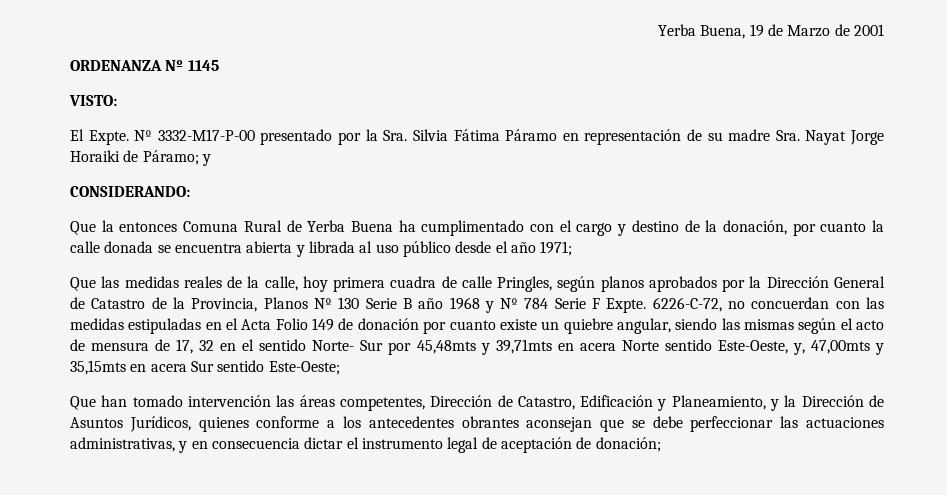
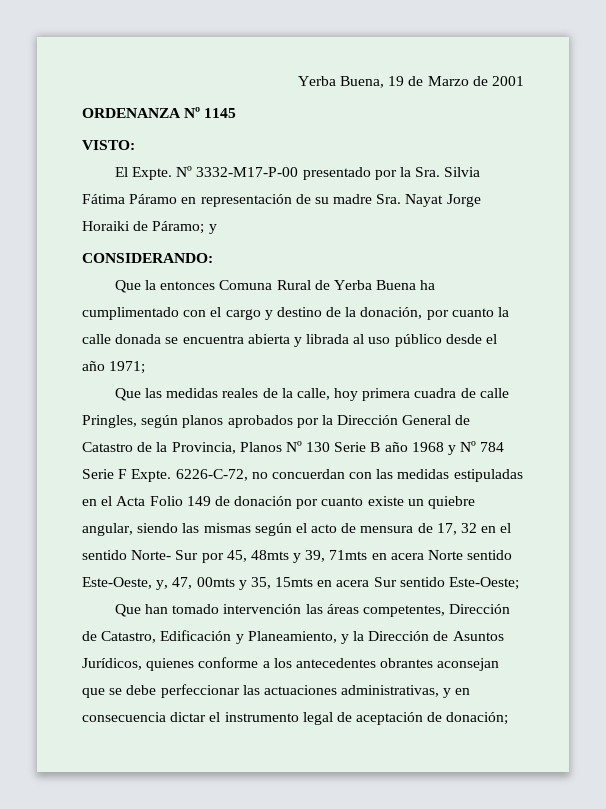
- 6226-C-72, no concuerdan con las medidas estipuladas en el Acta Folio 149 de donación por cuanto existe un quiebre angular, siendo las mismas según el acto de mensura de 17, 32 en el sentido Norte- Sur por 45,48mts y 39,71mts en acera Norte sentido Este-Oeste, y, 47,00mts y 35,15mts en acera Sur sentido Este-Oeste;
+ 6226-C-72, no concuerdan con las medidas estipuladas en el Acta Folio 149 de donación por cuanto existe un quiebre angular, siendo las mismas según el acto de mensura de 17, 32 en el sentido Norte- Sur por 45, 48mts y 39, 71mts en acera Norte sentido Este-Oeste, y, 47, 00mts y 35, 15mts en acera Sur sentido Este-Oeste;

